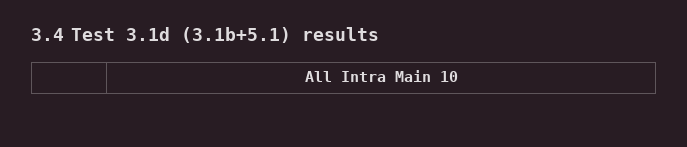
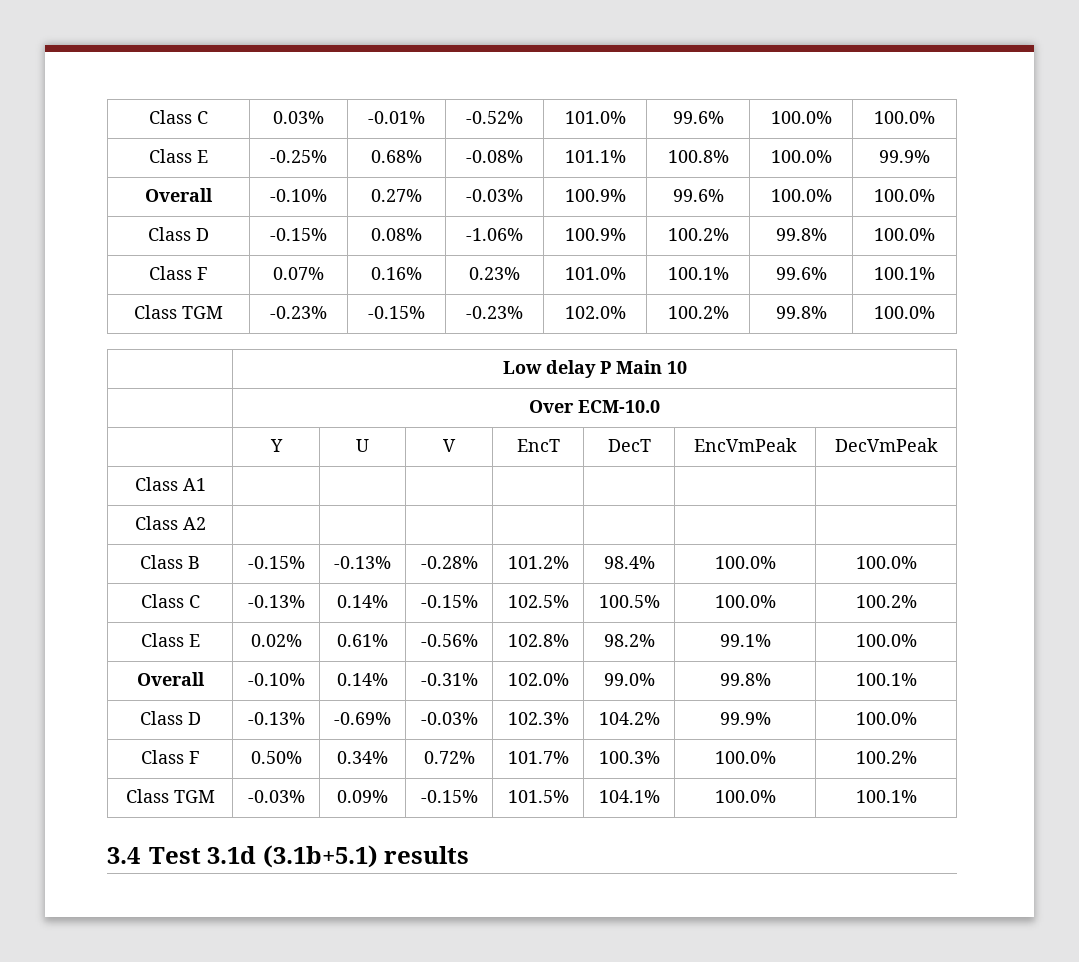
+ Class C | 0.03% | -0.01% | -0.52% | 101.0% | 99.6% | 100.0% | 100.0%
+ Class E | -0.25% | 0.68% | -0.08% | 101.1% | 100.8% | 100.0% | 99.9%
+ Overall | -0.10% | 0.27% | -0.03% | 100.9% | 99.6% | 100.0% | 100.0%
+ Class D | -0.15% | 0.08% | -1.06% | 100.9% | 100.2% | 99.8% | 100.0%
+ Class F | 0.07% | 0.16% | 0.23% | 101.0% | 100.1% | 99.6% | 100.1%
+ Class TGM | -0.23% | -0.15% | -0.23% | 102.0% | 100.2% | 99.8% | 100.0%
+ | Low delay P Main 10
+ | Over ECM-10.0
+ | Y | U | V | EncT | DecT | EncVmPeak | DecVmPeak
+ Class A1 | | | | | | |
+ Class A2 | | | | | | |
+ Class B | -0.15% | -0.13% | -0.28% | 101.2% | 98.4% | 100.0% | 100.0%
+ Class C | -0.13% | 0.14% | -0.15% | 102.5% | 100.5% | 100.0% | 100.2%
+ Class E | 0.02% | 0.61% | -0.56% | 102.8% | 98.2% | 99.1% | 100.0%
+ Overall | -0.10% | 0.14% | -0.31% | 102.0% | 99.0% | 99.8% | 100.1%
+ Class D | -0.13% | -0.69% | -0.03% | 102.3% | 104.2% | 99.9% | 100.0%
+ Class F | 0.50% | 0.34% | 0.72% | 101.7% | 100.3% | 100.0% | 100.2%
+ Class TGM | -0.03% | 0.09% | -0.15% | 101.5% | 104.1% | 100.0% | 100.1%
- | All Intra Main 10

